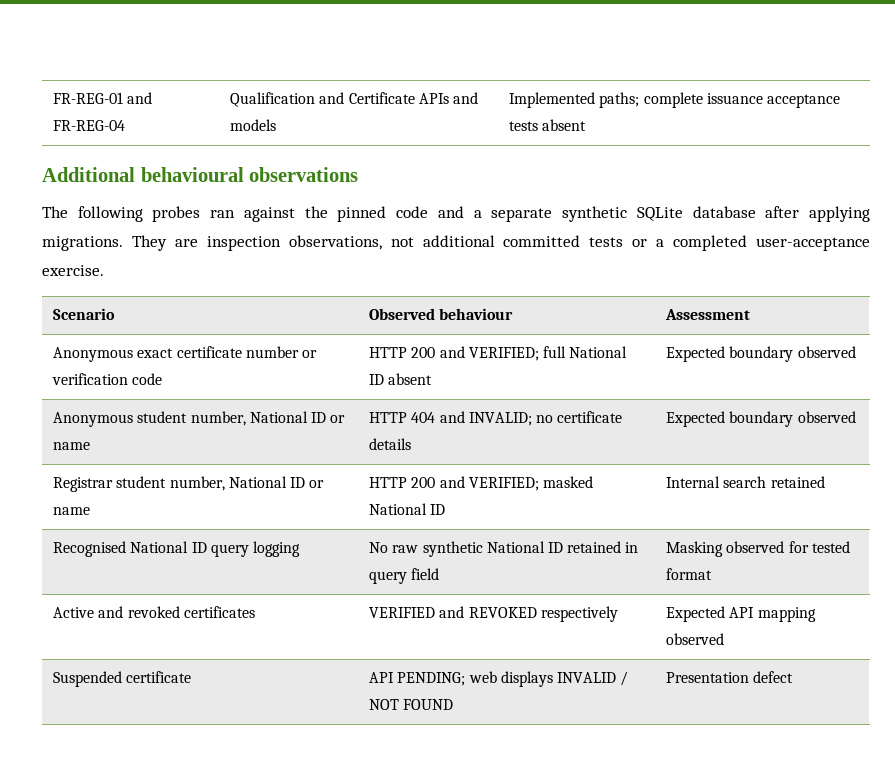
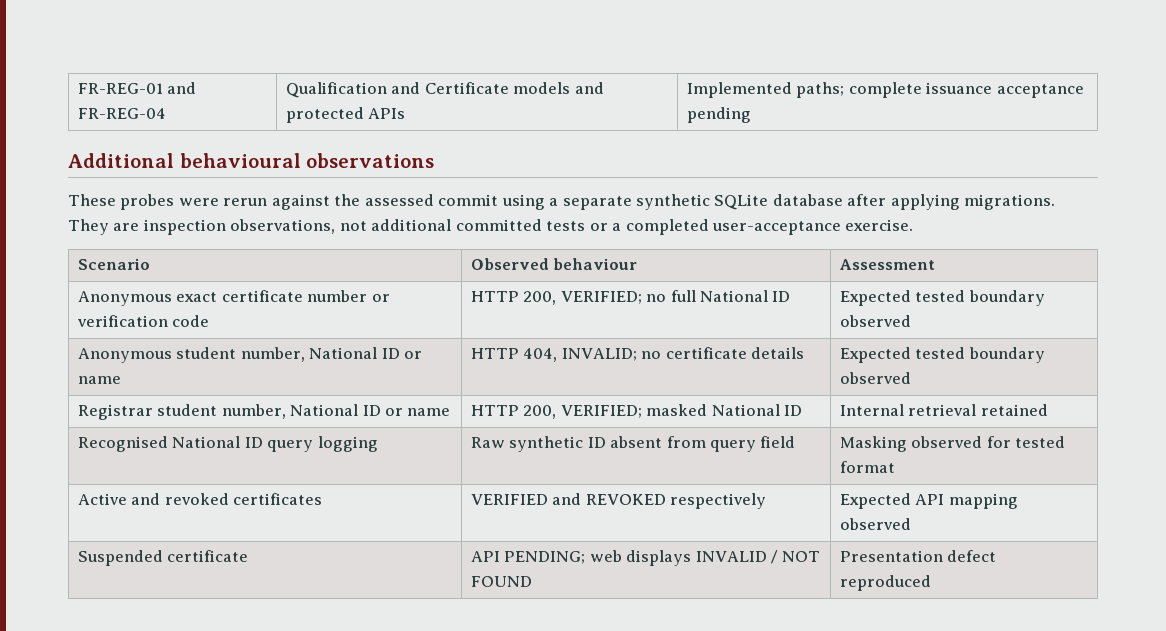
- FR-REG-01 and FR-REG-04 | Qualification and Certificate APIs and models | Implemented paths; complete issuance acceptance tests absent
+ FR-REG-01 and FR-REG-04 | Qualification and Certificate models and protected APIs | Implemented paths; complete issuance acceptance pending
- The following probes ran against the pinned code and a separate synthetic SQLite database after applying migrations.
+ These probes were rerun against the assessed commit using a separate synthetic SQLite database after applying migrations.
- Anonymous exact certificate number or verification code | HTTP 200 and VERIFIED; full National ID absent | Expected boundary observed
+ Anonymous exact certificate number or verification code | HTTP 200, VERIFIED; no full National ID | Expected tested boundary observed
- Anonymous student number, National ID or name | HTTP 404 and INVALID; no certificate details | Expected boundary observed
+ Anonymous student number, National ID or name | HTTP 404, INVALID; no certificate details | Expected tested boundary observed
- Registrar student number, National ID or name | HTTP 200 and VERIFIED; masked National ID | Internal search retained
+ Registrar student number, National ID or name | HTTP 200, VERIFIED; masked National ID | Internal retrieval retained
- Recognised National ID query logging | No raw synthetic National ID retained in query field | Masking observed for tested format
+ Recognised National ID query logging | Raw synthetic ID absent from query field | Masking observed for tested format
- Suspended certificate | API PENDING; web displays INVALID / NOT FOUND | Presentation defect
+ Suspended certificate | API PENDING; web displays INVALID / NOT FOUND | Presentation defect reproduced

